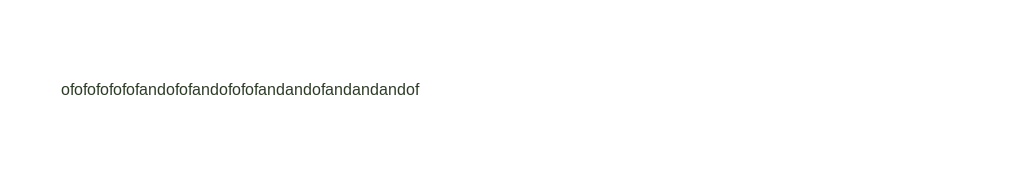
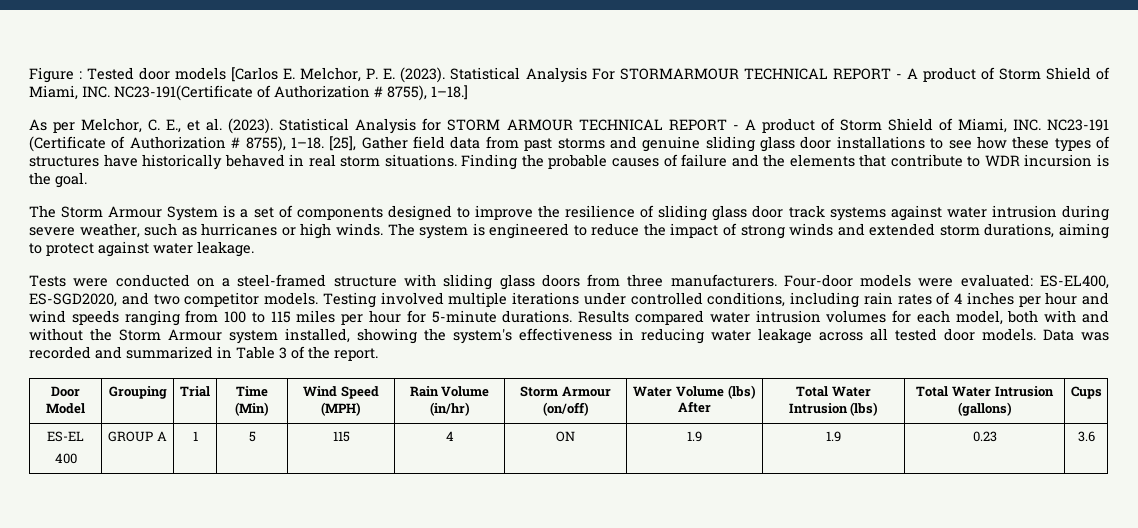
- ofofofofofofandofofandofofofandandofandandandof
+ Figure : Tested door models [Carlos E. Melchor, P. E. (2023). Statistical Analysis For STORMARMOUR TECHNICAL REPORT - A product of Storm Shield of Miami, INC. NC23-191(Certificate of Authorization # 8755), 1–18.]
+ As per Melchor, C. E., et al. (2023). Statistical Analysis for STORM ARMOUR TECHNICAL REPORT - A product of Storm Shield of Miami, INC. NC23-191 (Certificate of Authorization # 8755), 1–18. [25], Gather field data from past storms and genuine sliding glass door installations to see how these types of structures have historically behaved in real storm situations. Finding the probable causes of failure and the elements that contribute to WDR incursion is the goal.
+ The Storm Armour System is a set of components designed to improve the resilience of sliding glass door track systems against water intrusion during severe weather, such as hurricanes or high winds. The system is engineered to reduce the impact of strong winds and extended storm durations, aiming to protect against water leakage.
+ Tests were conducted on a steel-framed structure with sliding glass doors from three manufacturers. Four-door models were evaluated: ES-EL400, ES-SGD2020, and two competitor models. Testing involved multiple iterations under controlled conditions, including rain rates of 4 inches per hour and wind speeds ranging from 100 to 115 miles per hour for 5-minute durations. Results compared water intrusion volumes for each model, both with and without the Storm Armour system installed, showing the system's effectiveness in reducing water leakage across all tested door models. Data was recorded and summarized in Table 3 of the report.
+ Door Model | Grouping | Trial | Time (Min) | Wind Speed (MPH) | Rain Volume (in/hr) | Storm Armour (on/off) | Water Volume (lbs) After | Total Water Intrusion (lbs) | Total Water Intrusion (gallons) | Cups
+ ES-EL
+ 400 | GROUP A | 1 | 5 | 115 | 4 | ON | 1.9 | 1.9 | 0.23 | 3.6

